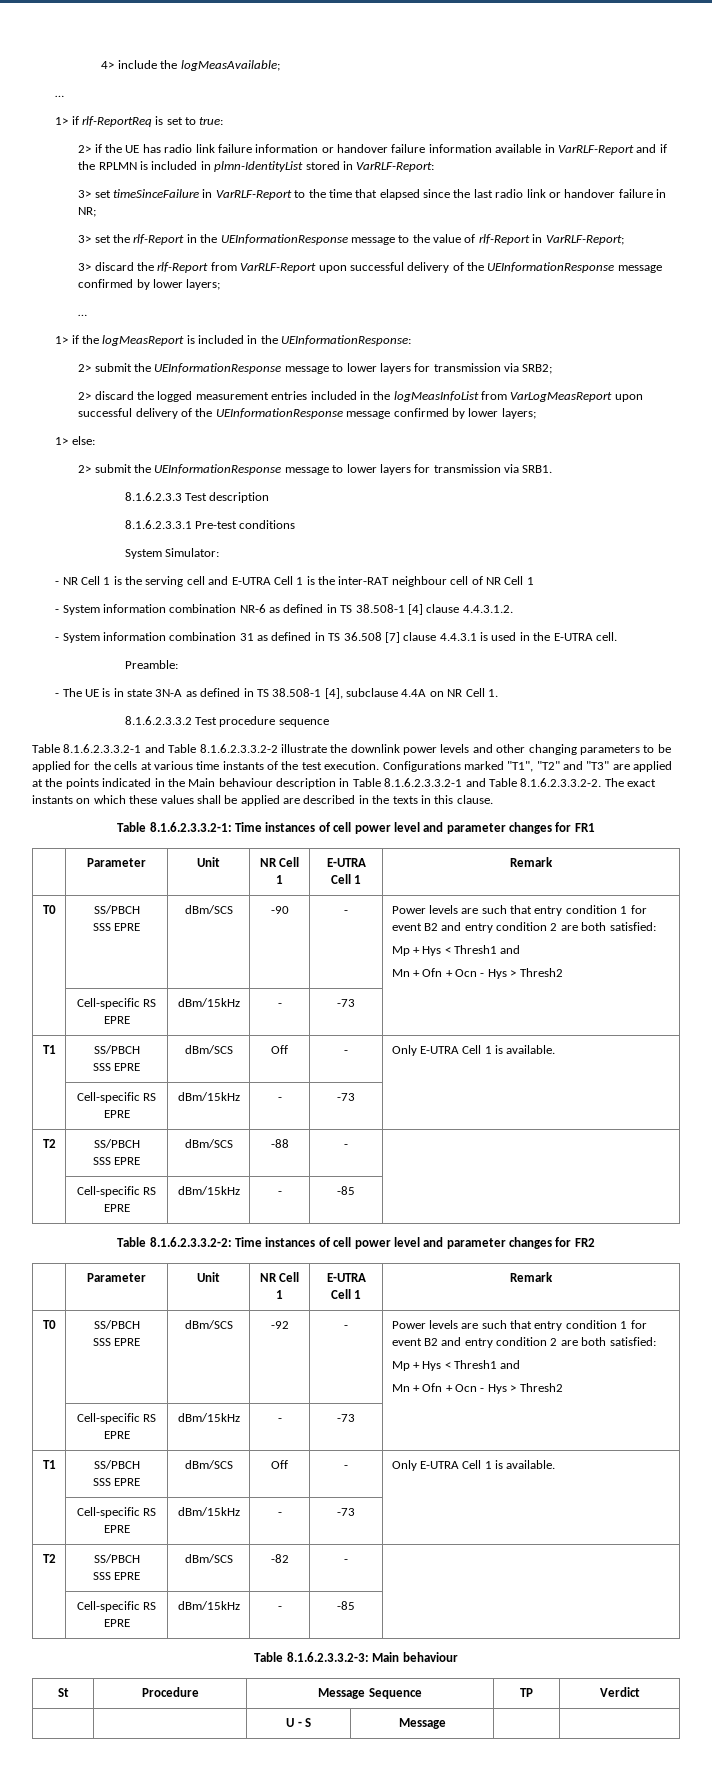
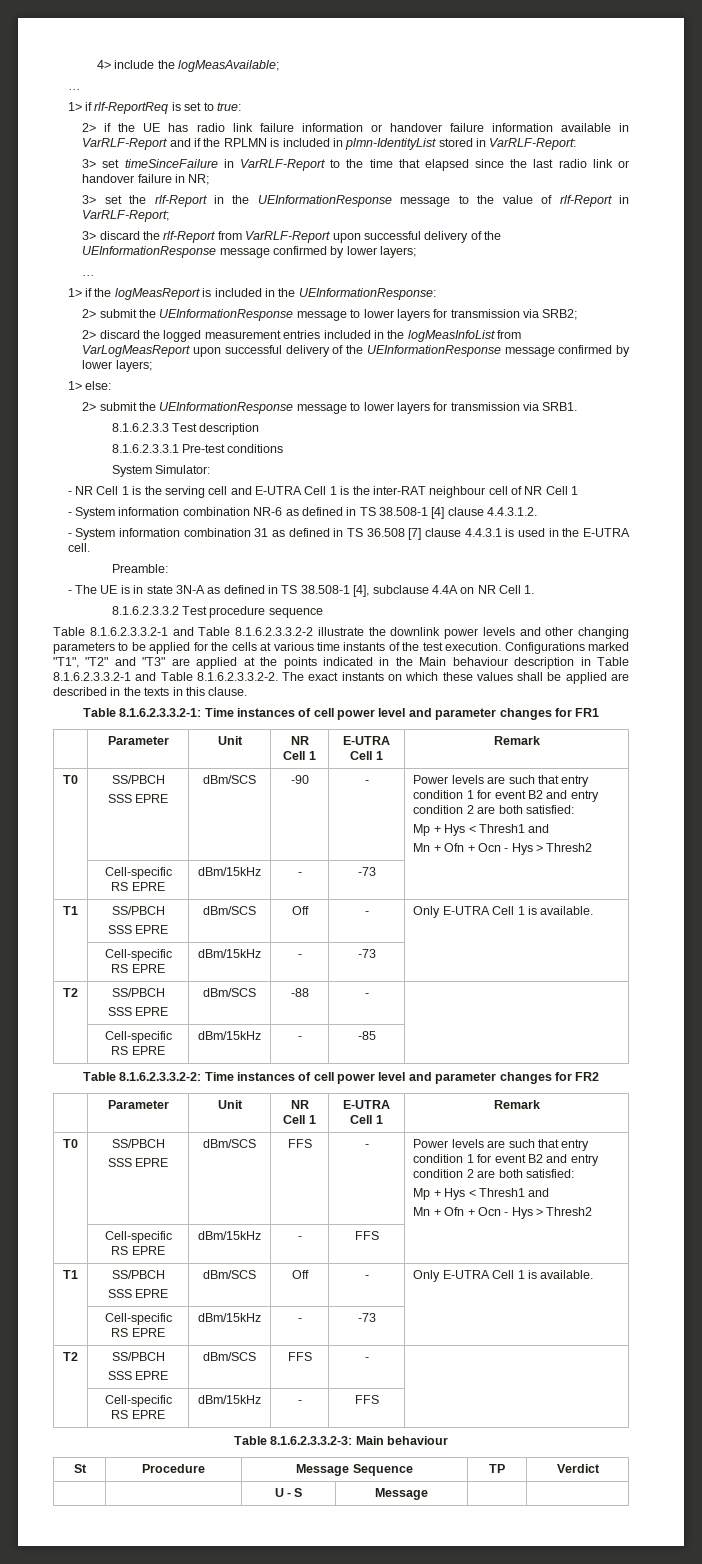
  Time instances of cell power level and parameter changes for FR2
  | Parameter | Unit | NR Cell 1 | E-UTRA Cell 1 | Remark
  T0 | SS/PBCH
- SSS EPRE | dBm/SCS | -92 | - | Power levels are such that entry condition 1 for event B2 and entry condition 2 are both satisfied:
+ SSS EPRE | dBm/SCS | FFS | - | Power levels are such that entry condition 1 for event B2 and entry condition 2 are both satisfied:
  Mp + Hys < Thresh1 and
  Mn + Ofn + Ocn - Hys > Thresh2
- | Cell-specific RS EPRE | dBm/15kHz | - | -73 |
+ | Cell-specific RS EPRE | dBm/15kHz | - | FFS |
  T1 | SS/PBCH
  SSS EPRE | dBm/SCS | Off | - | Only E-UTRA Cell 1 is available.
  | Cell-specific RS EPRE | dBm/15kHz | - | -73 |
  T2 | SS/PBCH
- SSS EPRE | dBm/SCS | -82 | - |
- | Cell-specific RS EPRE | dBm/15kHz | - | -85 |
+ SSS EPRE | dBm/SCS | FFS | - |
+ | Cell-specific RS EPRE | dBm/15kHz | - | FFS |

